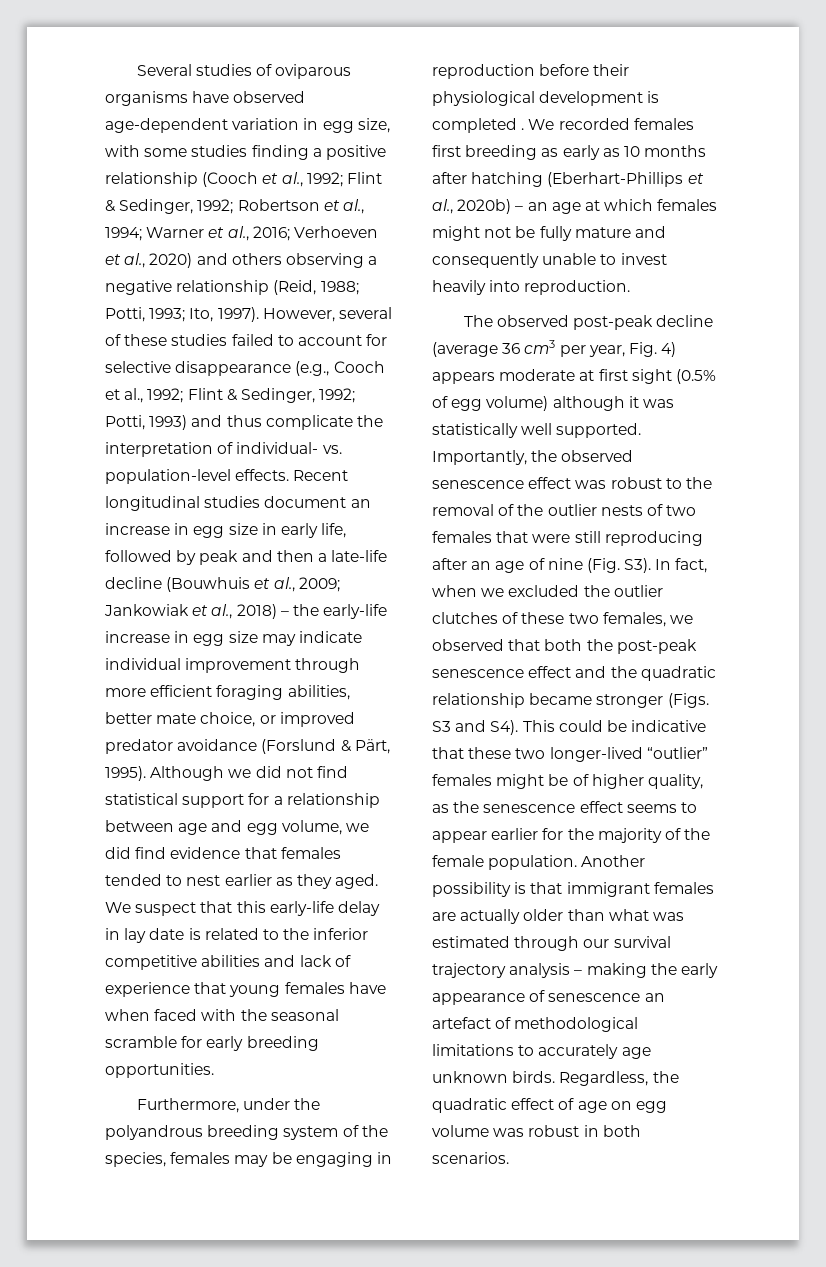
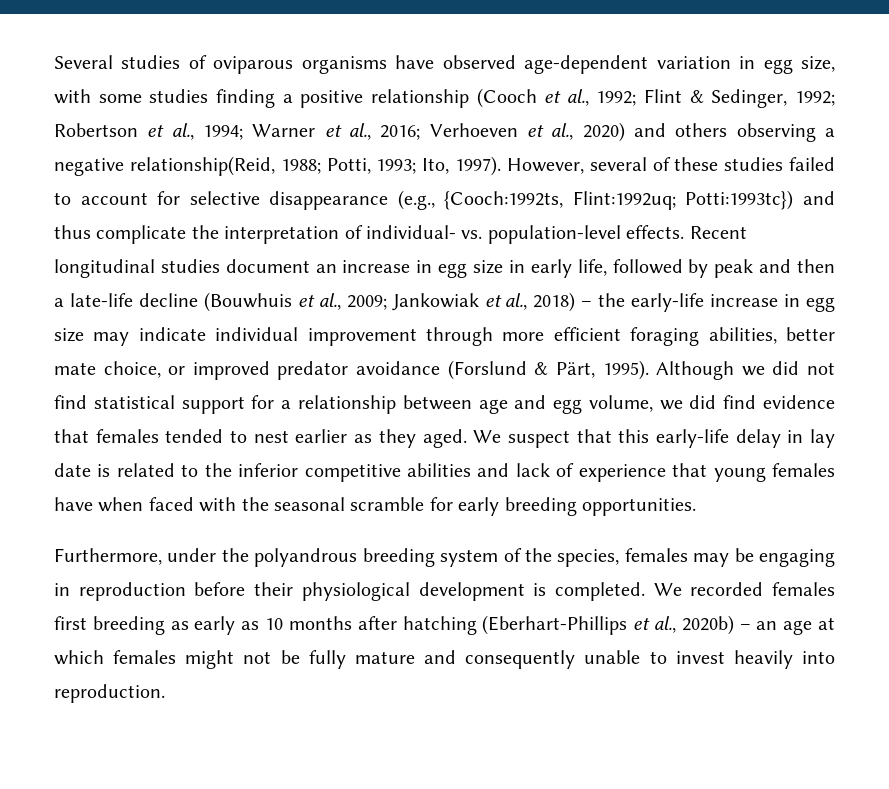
- Several studies of oviparous organisms have observed age-dependent variation in egg size, with some studies finding a positive relationship (Cooch et al., 1992; Flint & Sedinger, 1992; Robertson et al., 1994; Warner et al., 2016; Verhoeven et al., 2020) and others observing a negative relationship (Reid, 1988; Potti, 1993; Ito, 1997).
+ Several studies of oviparous organisms have observed age-dependent variation in egg size, with some studies finding a positive relationship (Cooch et al., 1992; Flint & Sedinger, 1992; Robertson et al., 1994; Warner et al., 2016; Verhoeven et al., 2020) and others observing a negative relationship(Reid, 1988; Potti, 1993; Ito, 1997).
- However, several of these studies failed to account for selective disappearance (e.g., Cooch et al., 1992; Flint & Sedinger, 1992; Potti, 1993) and thus complicate the interpretation of individual- vs. population-level effects.
+ However, several of these studies failed to account for selective disappearance (e.g., {Cooch:1992ts, Flint:1992uq; Potti:1993tc}) and thus complicate the interpretation of individual- vs. population-level effects.
- Furthermore, under the polyandrous breeding system of the species, females may be engaging in reproduction before their physiological development is completed .
+ Furthermore, under the polyandrous breeding system of the species, females may be engaging in reproduction before their physiological development is completed.
- The observed post-peak decline (average 36 cm3 per year, Fig. 4) appears moderate at first sight (0.5% of egg volume) although it was statistically well supported. Importantly, the observed senescence effect was robust to the removal of the outlier nests of two females that were still reproducing after an age of nine (Fig. S3). In fact, when we excluded the outlier clutches of these two females, we observed that both the post-peak senescence effect and the quadratic relationship became stronger (Figs. S3 and S4). This could be indicative that these two longer-lived “outlier” females might be of higher quality, as the senescence effect seems to appear earlier for the majority of the female population. Another possibility is that immigrant females are actually older than what was estimated through our survival trajectory analysis – making the early appearance of senescence an artefact of methodological limitations to accurately age unknown birds. Regardless, the quadratic effect of age on egg volume was robust in both scenarios.

